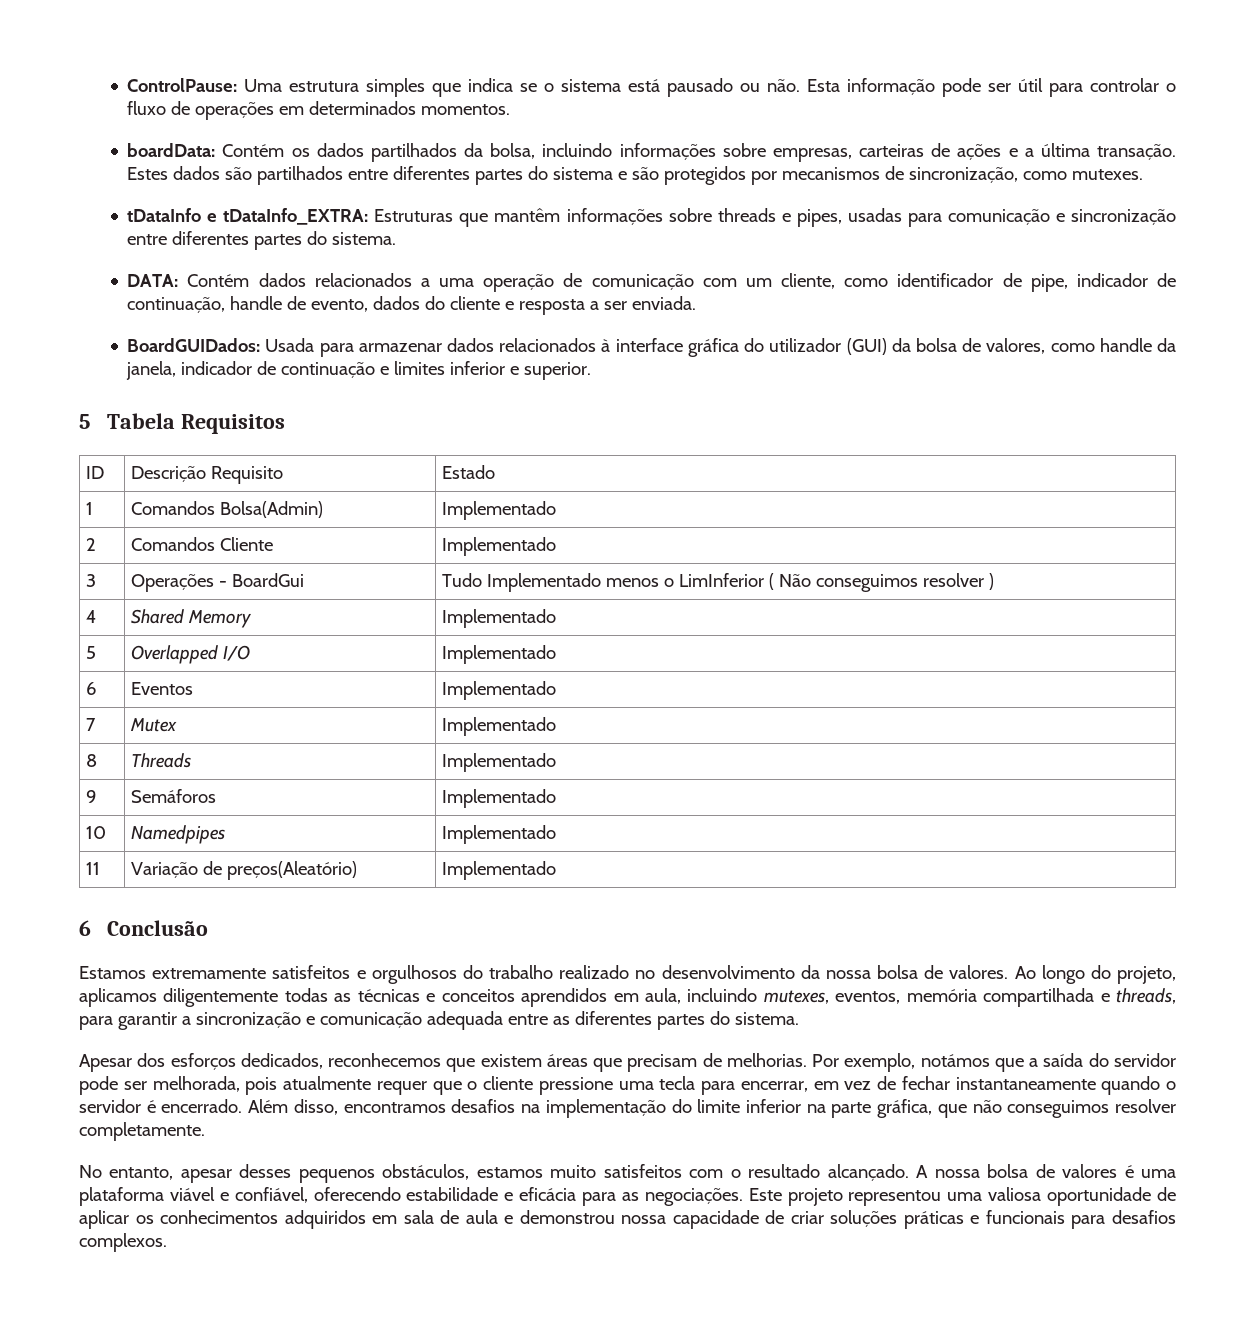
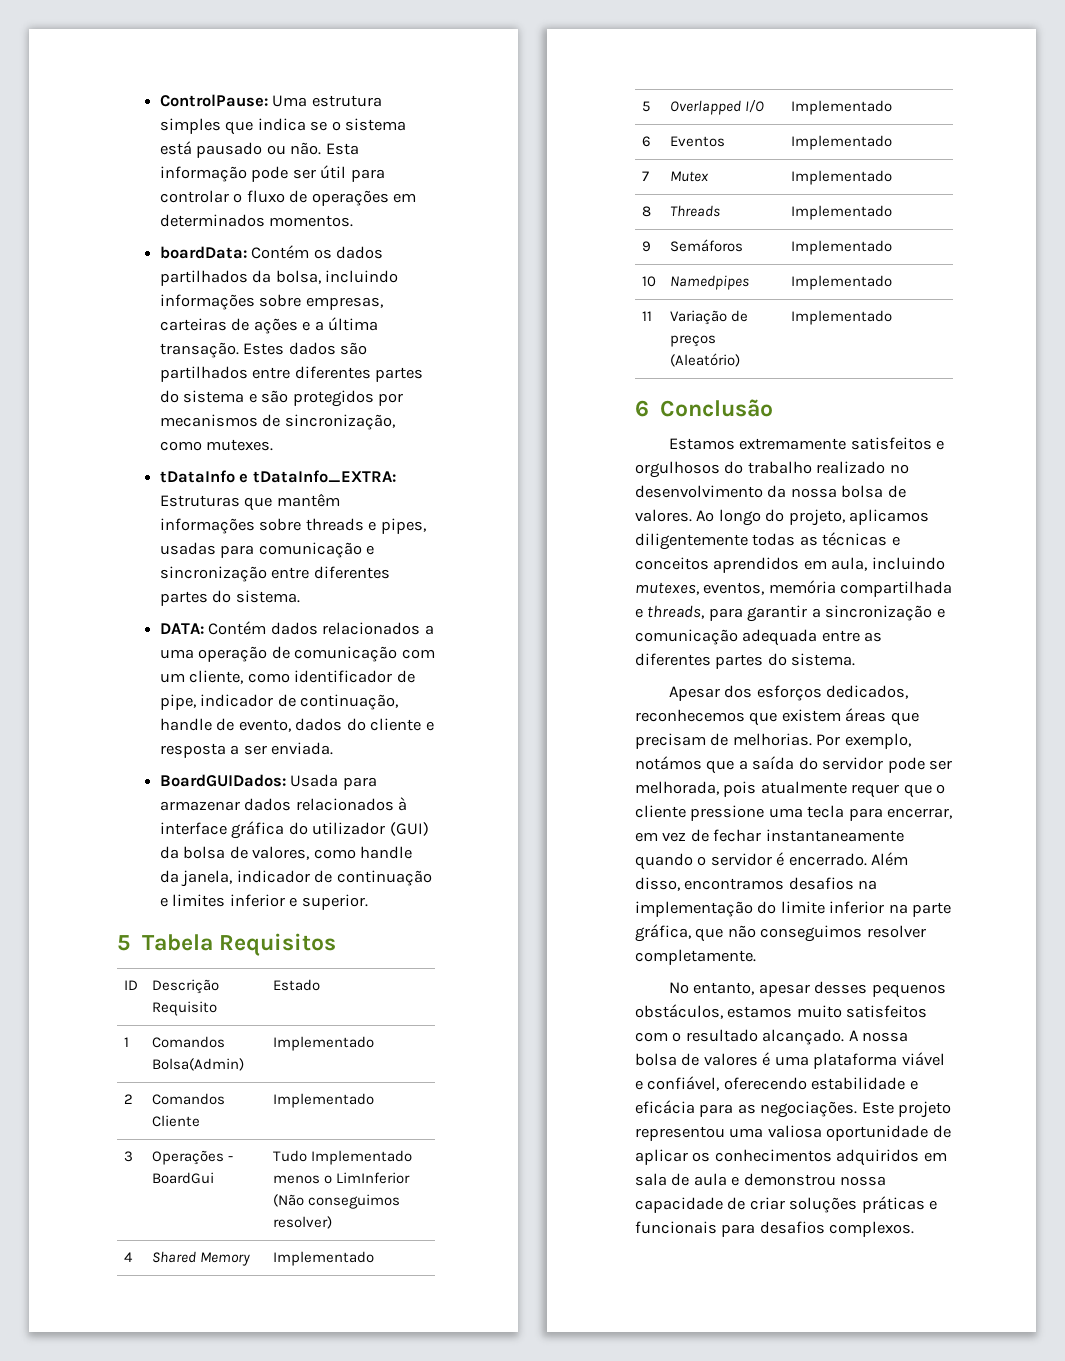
- 3 | Operações - BoardGui | Tudo Implementado menos o LimInferior ( Não conseguimos resolver )
+ 3 | Operações - BoardGui | Tudo Implementado menos o LimInferior (Não conseguimos resolver)
- 11 | Variação de preços(Aleatório) | Implementado
+ 11 | Variação de preços (Aleatório) | Implementado

